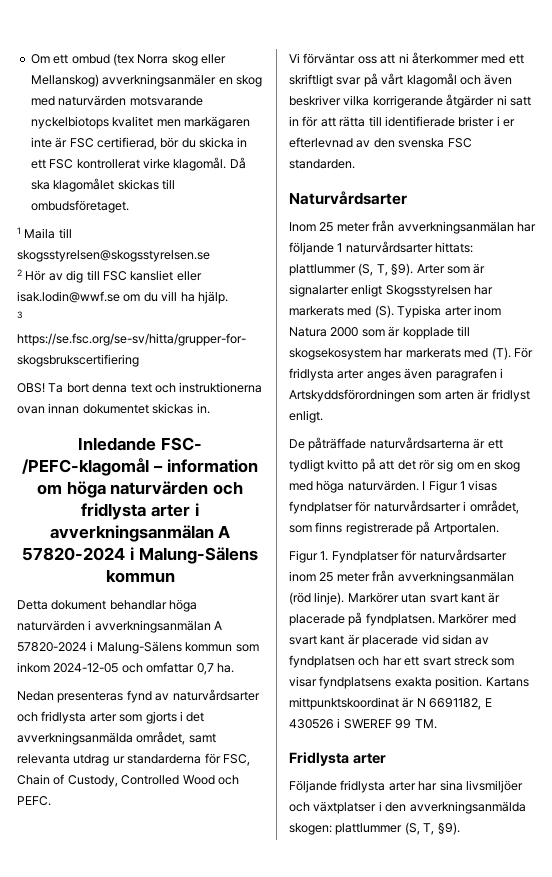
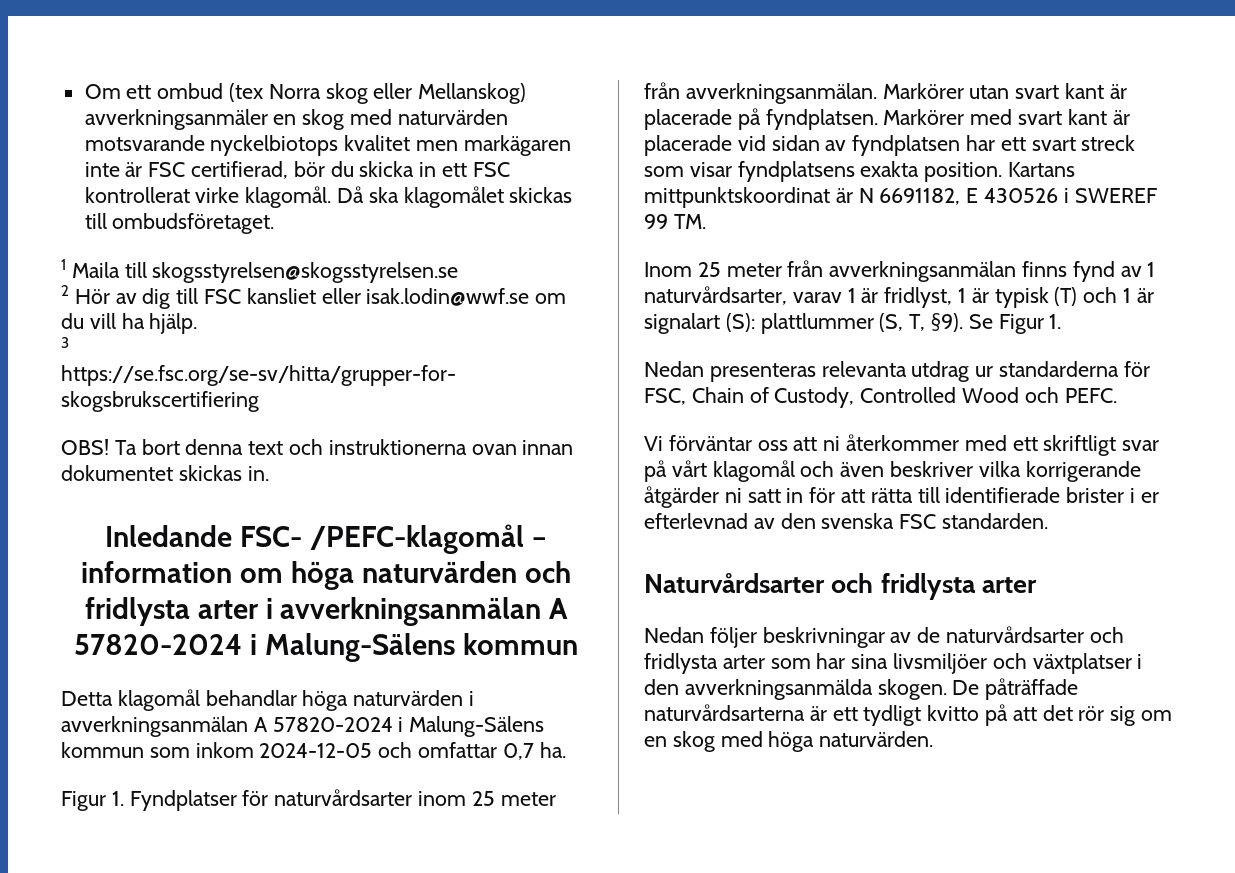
- Detta dokument behandlar höga naturvärden i avverkningsanmälan A 57820-2024 i Malung-Sälens kommun som inkom 2024-12-05 och omfattar 0,7 ha.
+ Detta klagomål behandlar höga naturvärden i avverkningsanmälan A 57820-2024 i Malung-Sälens kommun som inkom 2024-12-05 och omfattar 0,7 ha.
- Nedan presenteras fynd av naturvårdsarter och fridlysta arter som gjorts i det avverkningsanmälda området, samt relevanta utdrag ur standarderna för FSC, Chain of Custody, Controlled Wood och PEFC.
+ Figur 1. Fyndplatser för naturvårdsarter inom 25 meter från avverkningsanmälan. Markörer utan svart kant är placerade på fyndplatsen. Markörer med svart kant är placerade vid sidan av fyndplatsen har ett svart streck som visar fyndplatsens exakta position. Kartans mittpunktskoordinat är N 6691182, E 430526 i SWEREF 99 TM.
+ Inom 25 meter från avverkningsanmälan finns fynd av 1 naturvårdsarter, varav 1 är fridlyst, 1 är typisk (T) och 1 är signalart (S): plattlummer (S, T, §9). Se Figur 1.
+ Nedan presenteras relevanta utdrag ur standarderna för FSC, Chain of Custody, Controlled Wood och PEFC.
- Naturvårdsarter
- Inom 25 meter från avverkningsanmälan har följande 1 naturvårdsarter hittats: plattlummer (S, T, §9). Arter som är signalarter enligt Skogsstyrelsen har markerats med (S). Typiska arter inom Natura 2000 som är kopplade till skogsekosystem har markerats med (T). För fridlysta arter anges även paragrafen i Artskyddsförordningen som arten är fridlyst enligt.
- De påträffade naturvårdsarterna är ett tydligt kvitto på att det rör sig om en skog med höga naturvärden. I Figur 1 visas fyndplatser för naturvårdsarter i området, som finns registrerade på Artportalen.
- Figur 1. Fyndplatser för naturvårdsarter inom 25 meter från avverkningsanmälan (röd linje). Markörer utan svart kant är placerade på fyndplatsen. Markörer med svart kant är placerade vid sidan av fyndplatsen och har ett svart streck som visar fyndplatsens exakta position. Kartans mittpunktskoordinat är N 6691182, E 430526 i SWEREF 99 TM.
- Fridlysta arter
- Följande fridlysta arter har sina livsmiljöer och växtplatser i den avverkningsanmälda skogen: plattlummer (S, T, §9).
+ Naturvårdsarter och fridlysta arter
+ Nedan följer beskrivningar av de naturvårdsarter och fridlysta arter som har sina livsmiljöer och växtplatser i den avverkningsanmälda skogen. De påträffade naturvårdsarterna är ett tydligt kvitto på att det rör sig om en skog med höga naturvärden.

